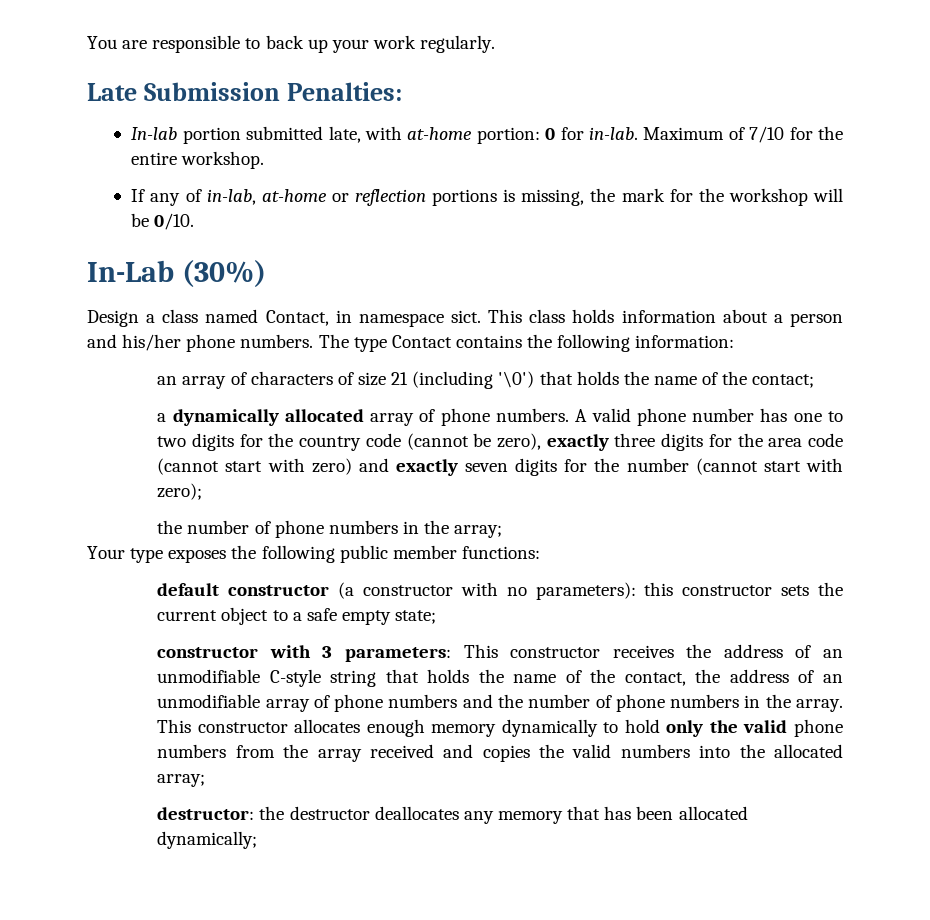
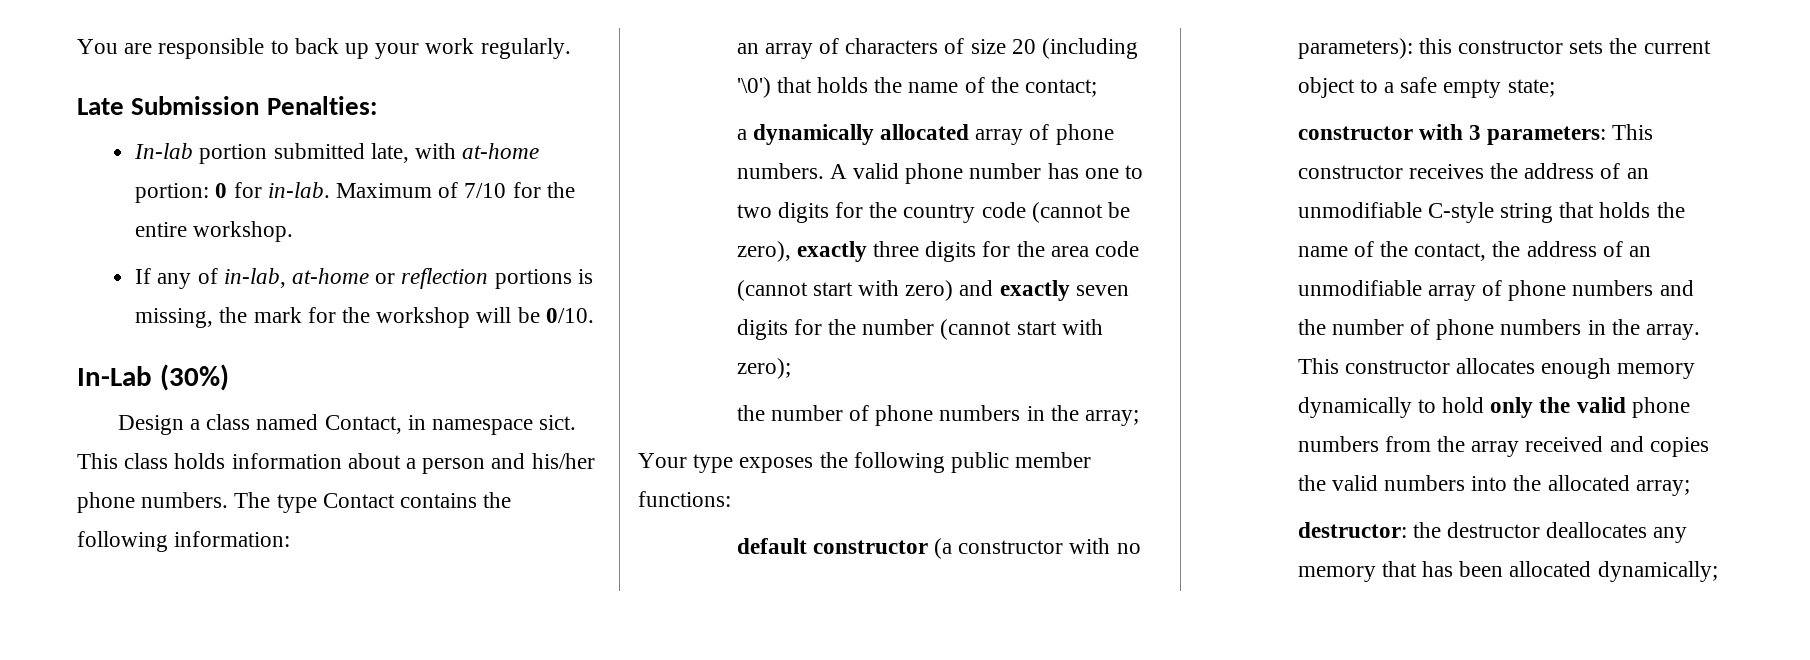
- an array of characters of size 21 (including '\0') that holds the name of the contact;
+ an array of characters of size 20 (including '\0') that holds the name of the contact;

